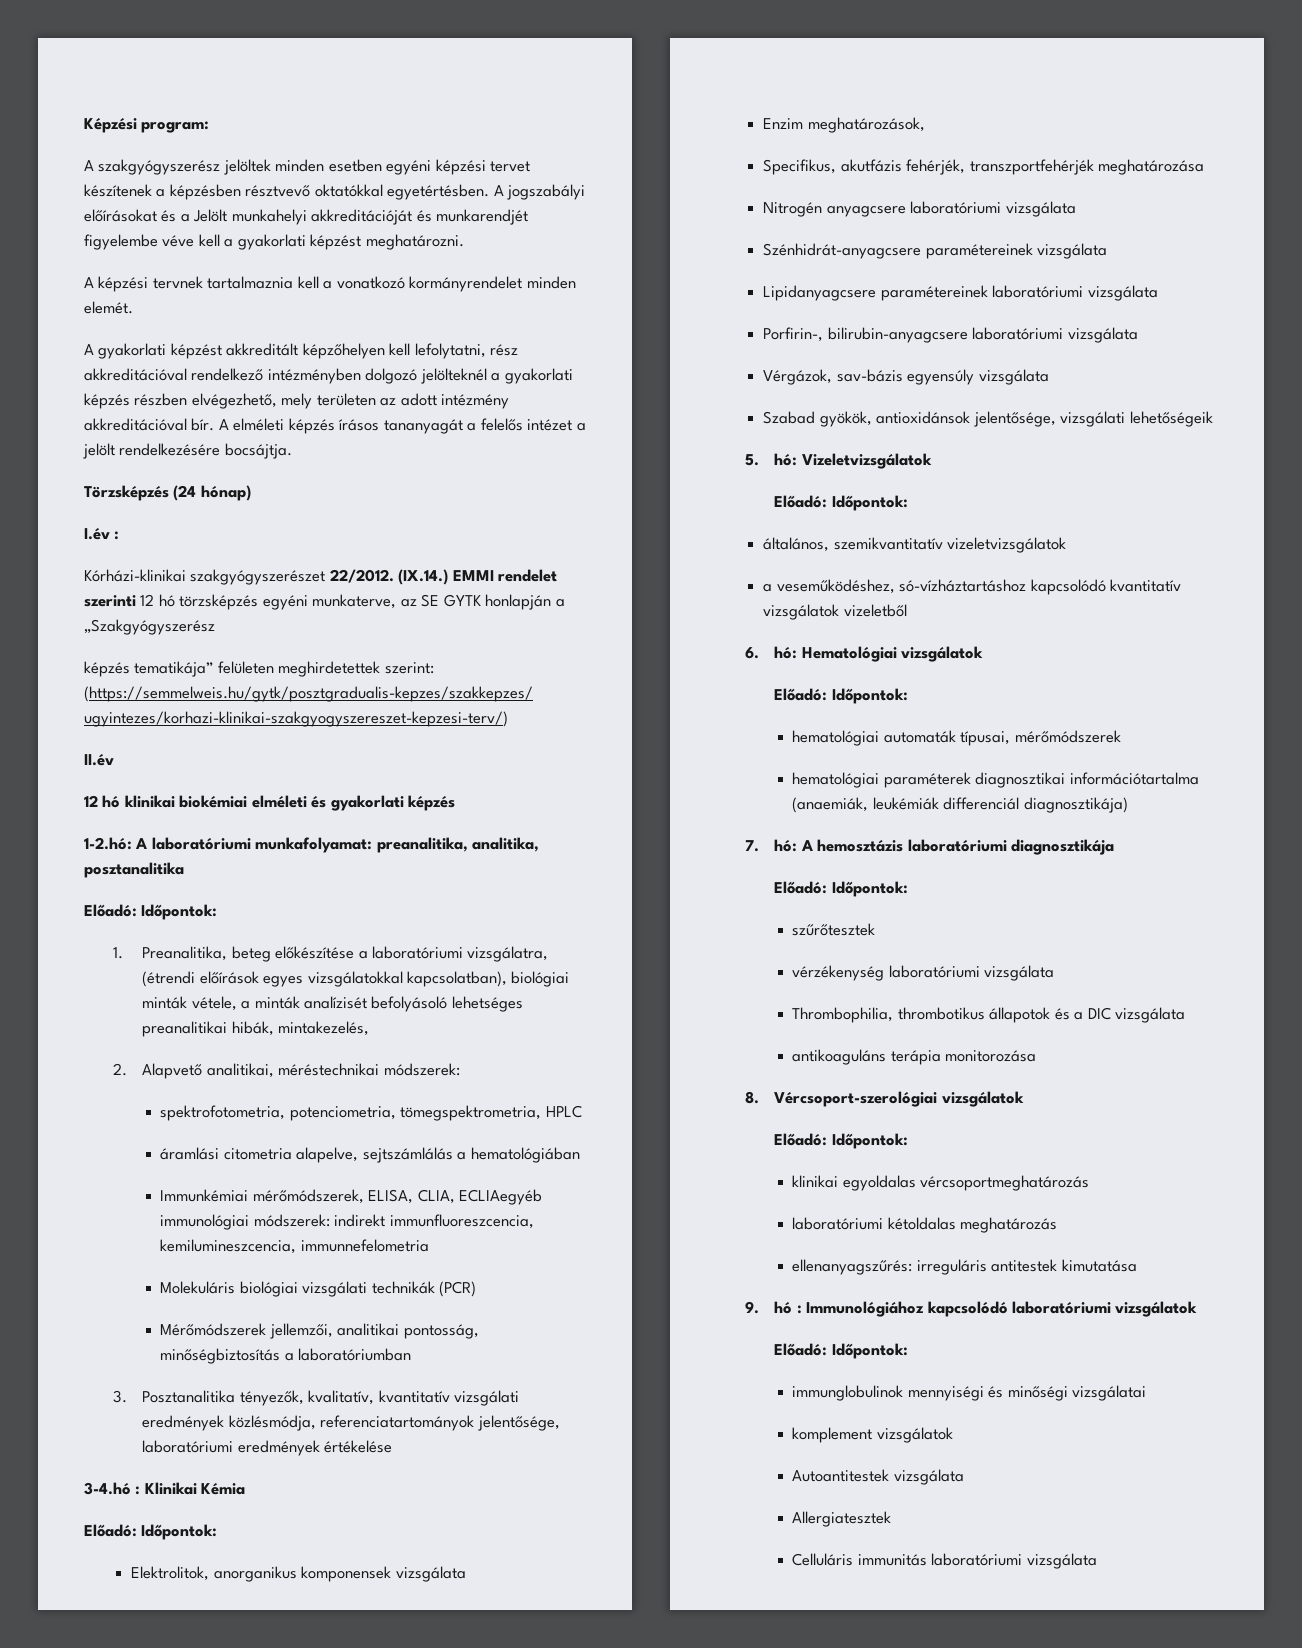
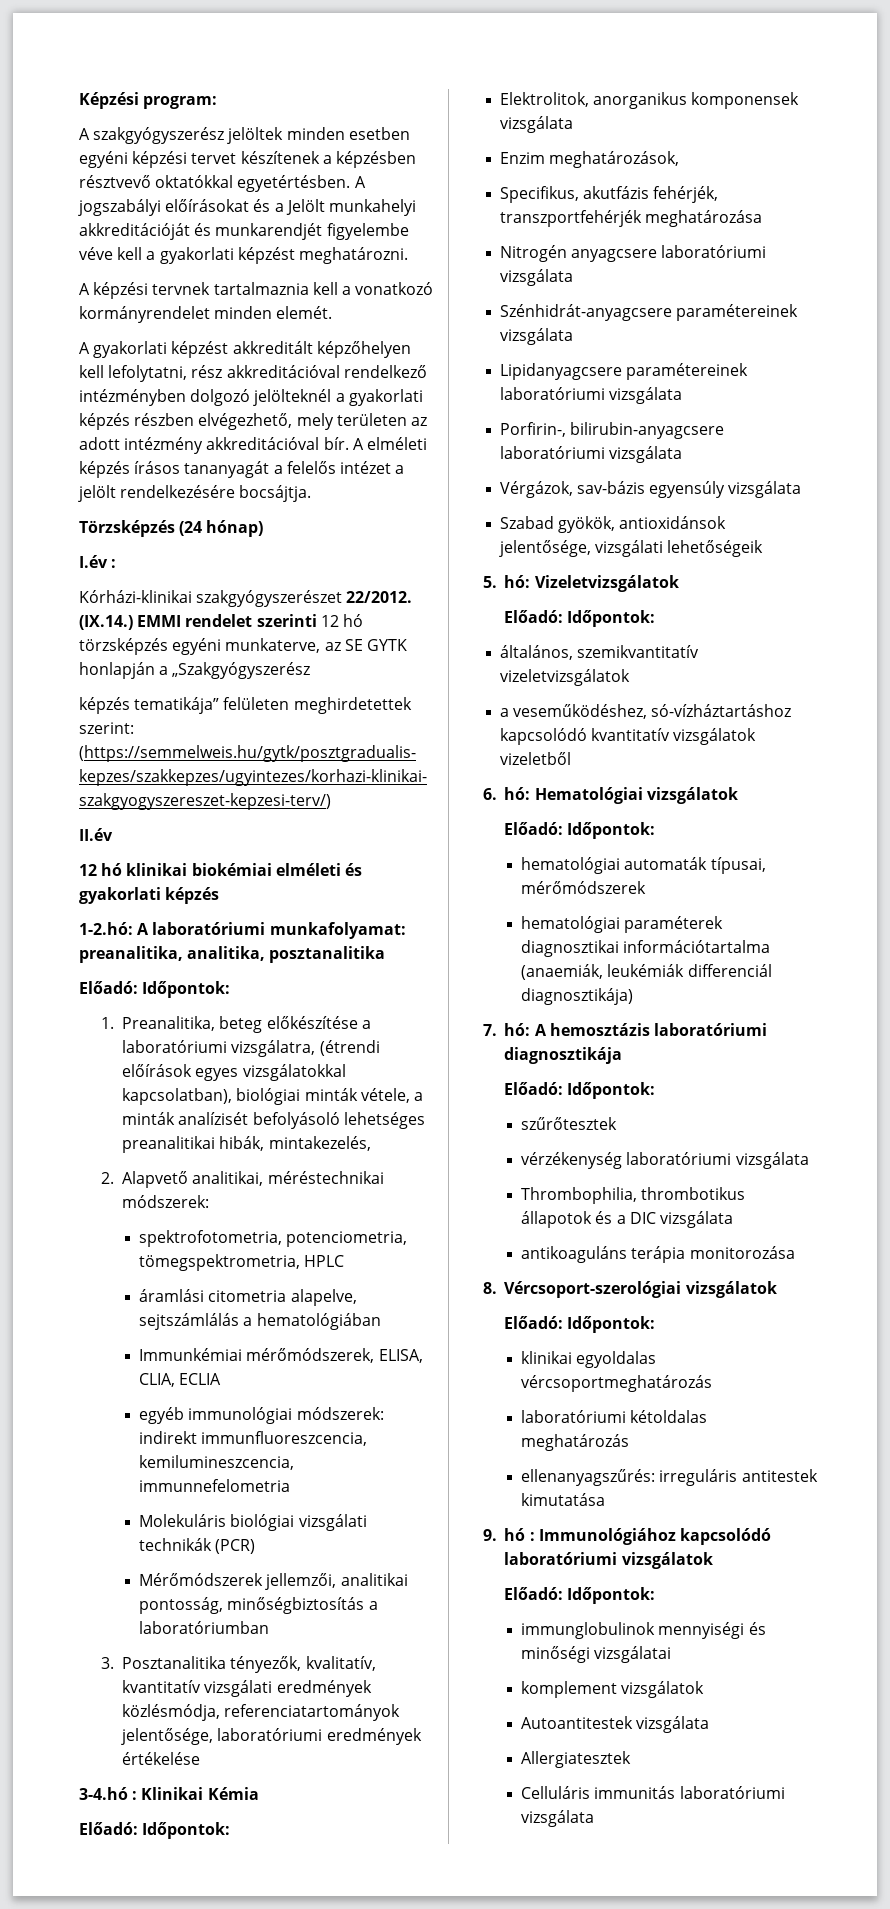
- Immunkémiai mérőmódszerek, ELISA, CLIA, ECLIAegyéb immunológiai módszerek: indirekt immunfluoreszcencia, kemilumineszcencia, immunnefelometria
+ Immunkémiai mérőmódszerek, ELISA, CLIA, ECLIA
+ egyéb immunológiai módszerek: indirekt immunfluoreszcencia, kemilumineszcencia, immunnefelometria

